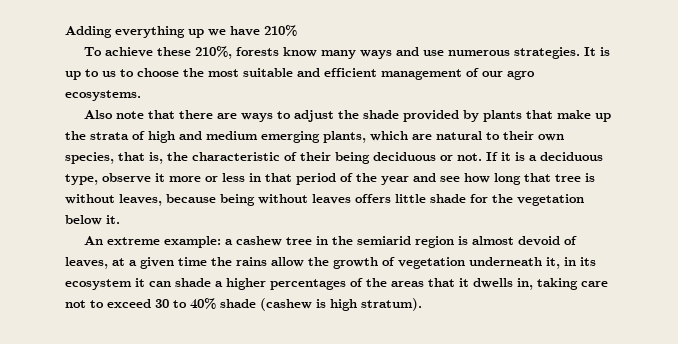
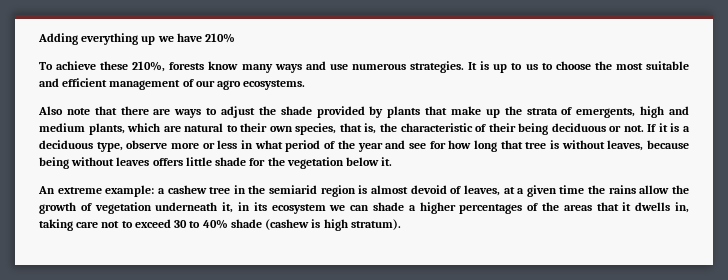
- Also note that there are ways to adjust the shade provided by plants that make up the strata of high and medium emerging plants, which are natural to their own species, that is, the characteristic of their being deciduous or not.
+ Also note that there are ways to adjust the shade provided by plants that make up the strata of emergents, high and medium plants, which are natural to their own species, that is, the characteristic of their being deciduous or not.
- If it is a deciduous type, observe it more or less in that period of the year and see how long that tree is without leaves, because being without leaves offers little shade for the vegetation below it.
+ If it is a deciduous type, observe more or less in what period of the year and see for how long that tree is without leaves, because being without leaves offers little shade for the vegetation below it.
- An extreme example: a cashew tree in the semiarid region is almost devoid of leaves, at a given time the rains allow the growth of vegetation underneath it, in its ecosystem it can shade a higher percentages of the areas that it dwells in, taking care not to exceed 30 to 40% shade (cashew is high stratum).
+ An extreme example: a cashew tree in the semiarid region is almost devoid of leaves, at a given time the rains allow the growth of vegetation underneath it, in its ecosystem we can shade a higher percentages of the areas that it dwells in, taking care not to exceed 30 to 40% shade (cashew is high stratum).

